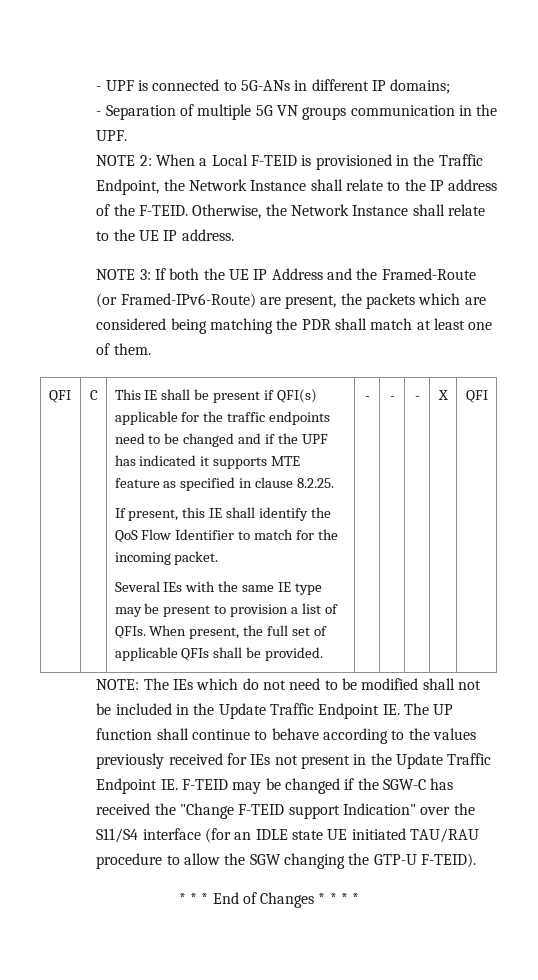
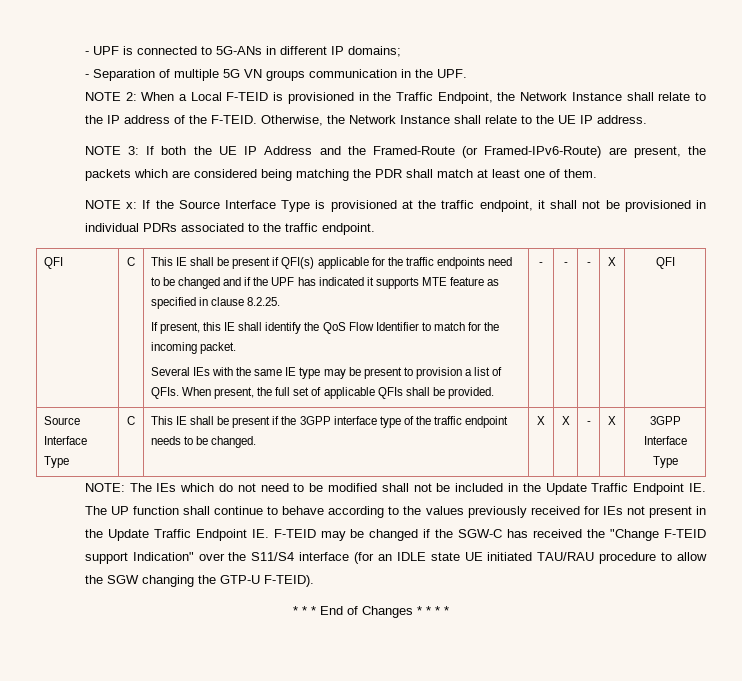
+ NOTE x: If the Source Interface Type is provisioned at the traffic endpoint, it shall not be provisioned in individual PDRs associated to the traffic endpoint.
+ Source Interface Type | C | This IE shall be present if the 3GPP interface type of the traffic endpoint needs to be changed. | X | X | - | X | 3GPP Interface Type

